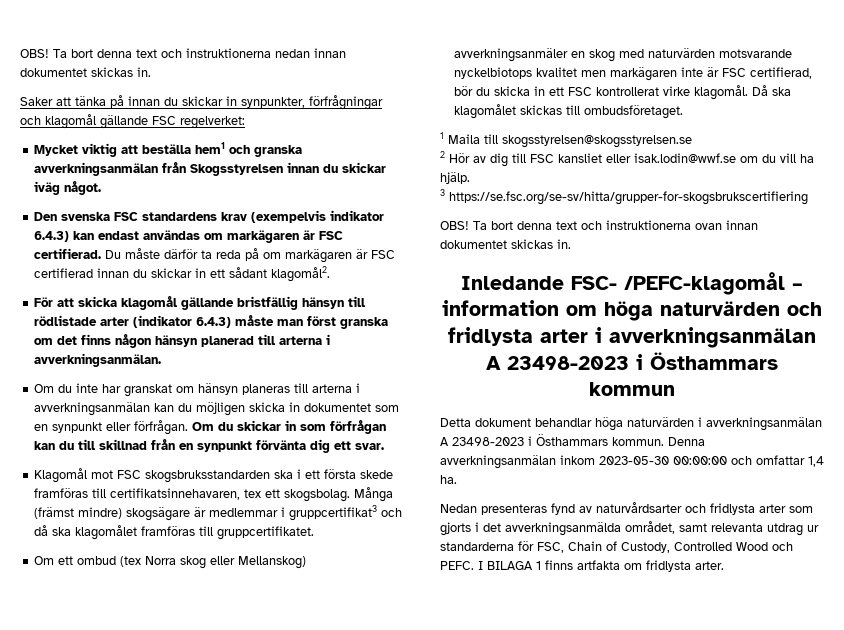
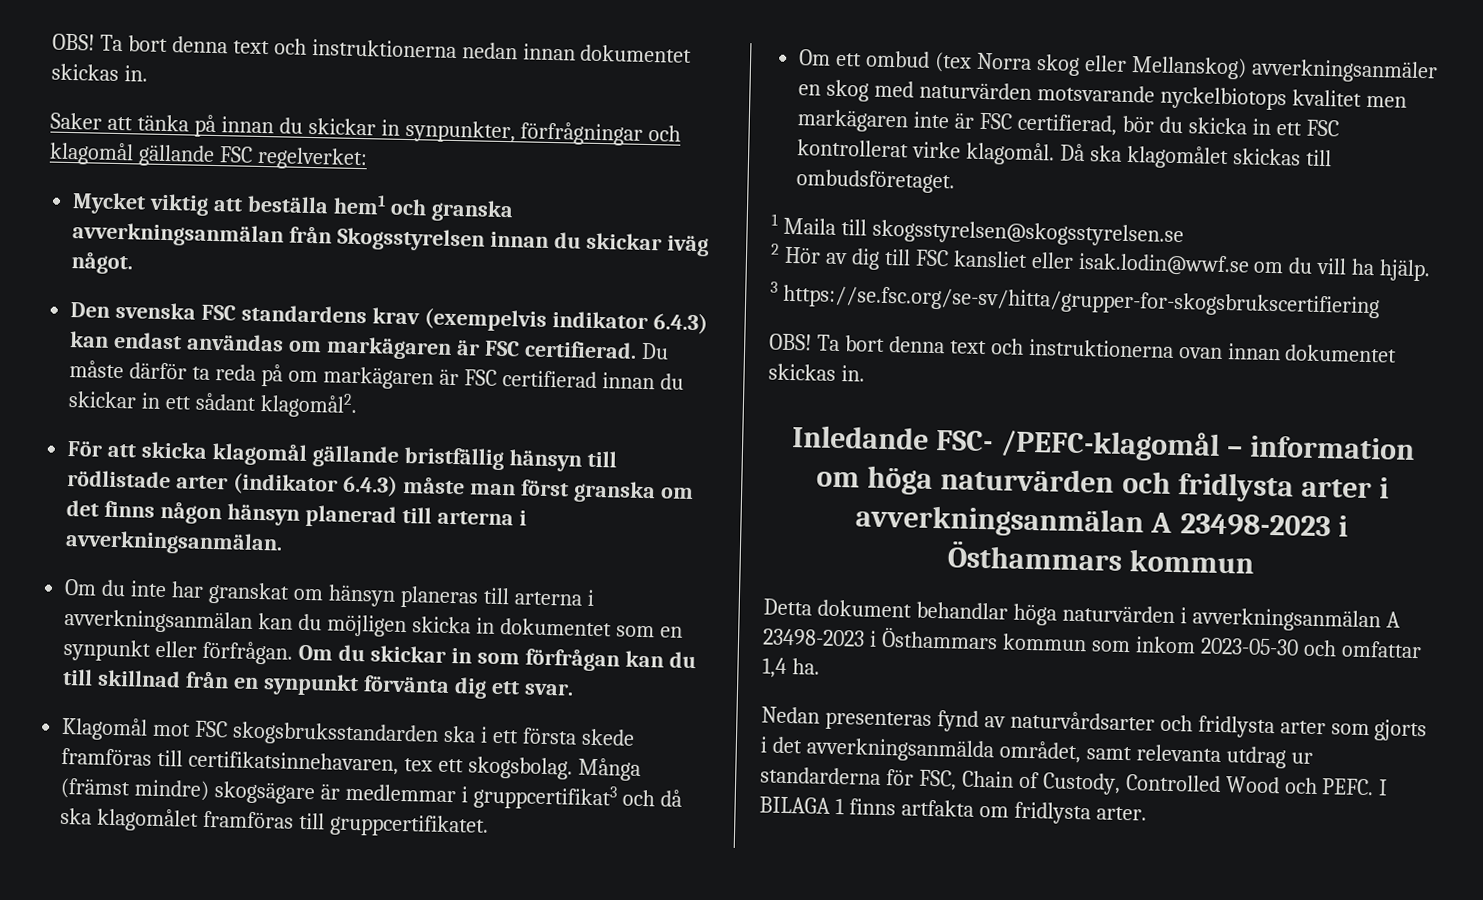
- Detta dokument behandlar höga naturvärden i avverkningsanmälan A 23498-2023 i Östhammars kommun. Denna avverkningsanmälan inkom 2023-05-30 00:00:00 och omfattar 1,4 ha.
+ Detta dokument behandlar höga naturvärden i avverkningsanmälan A 23498-2023 i Östhammars kommun som inkom 2023-05-30 och omfattar 1,4 ha.

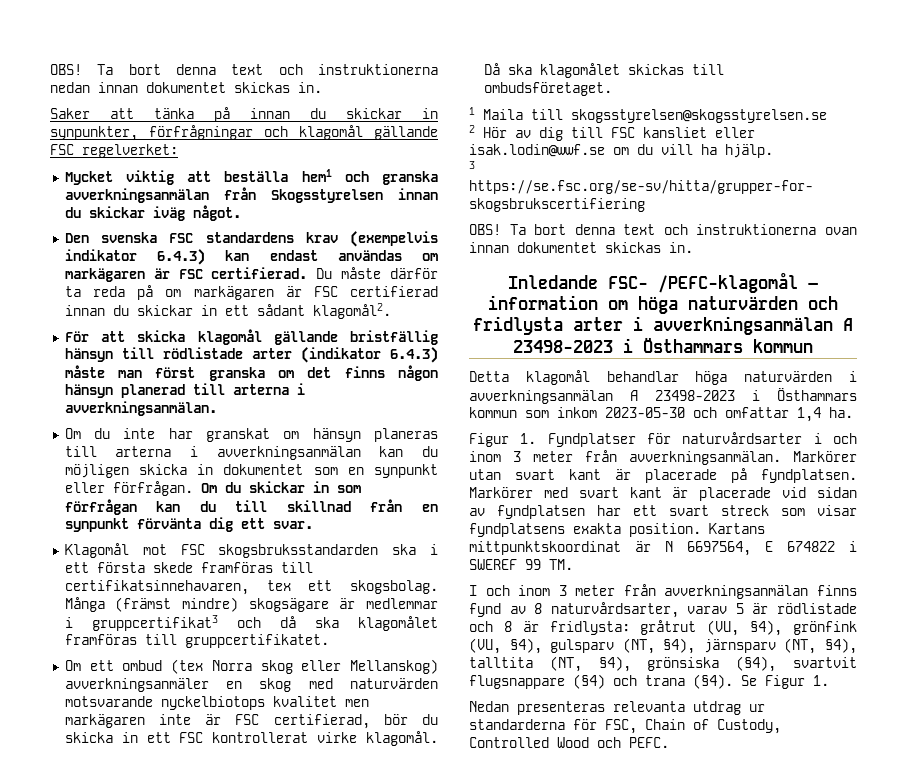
- Detta dokument behandlar höga naturvärden i avverkningsanmälan A 23498-2023 i Östhammars kommun som inkom 2023-05-30 och omfattar 1,4 ha.
+ Detta klagomål behandlar höga naturvärden i avverkningsanmälan A 23498-2023 i Östhammars kommun som inkom 2023-05-30 och omfattar 1,4 ha.
- Nedan presenteras fynd av naturvårdsarter och fridlysta arter som gjorts i det avverkningsanmälda området, samt relevanta utdrag ur standarderna för FSC, Chain of Custody, Controlled Wood och PEFC. I BILAGA 1 finns artfakta om fridlysta arter.
+ Figur 1. Fyndplatser för naturvårdsarter i och inom 3 meter från avverkningsanmälan. Markörer utan svart kant är placerade på fyndplatsen. Markörer med svart kant är placerade vid sidan av fyndplatsen har ett svart streck som visar fyndplatsens exakta position. Kartans mittpunktskoordinat är N 6697564, E 674822 i SWEREF 99 TM.
+ I och inom 3 meter från avverkningsanmälan finns fynd av 8 naturvårdsarter, varav 5 är rödlistade och 8 är fridlysta: gråtrut (VU, §4), grönfink (VU, §4), gulsparv (NT, §4), järnsparv (NT, §4), talltita (NT, §4), grönsiska (§4), svartvit flugsnappare (§4) och trana (§4). Se Figur 1.
+ Nedan presenteras relevanta utdrag ur standarderna för FSC, Chain of Custody, Controlled Wood och PEFC.

